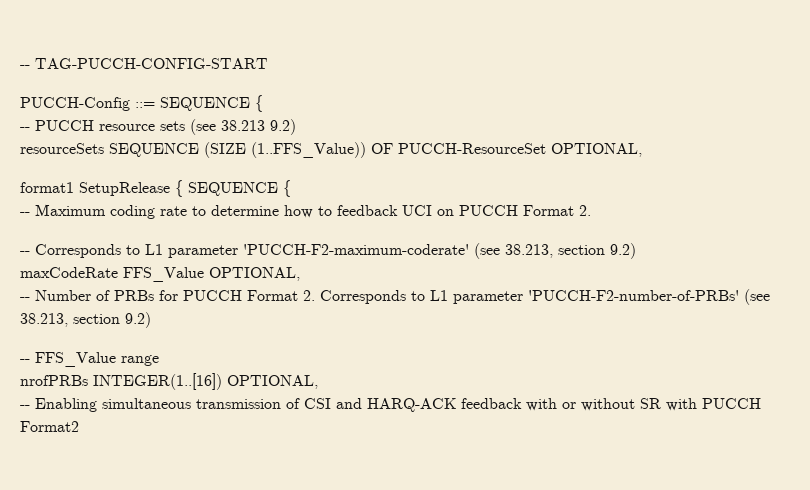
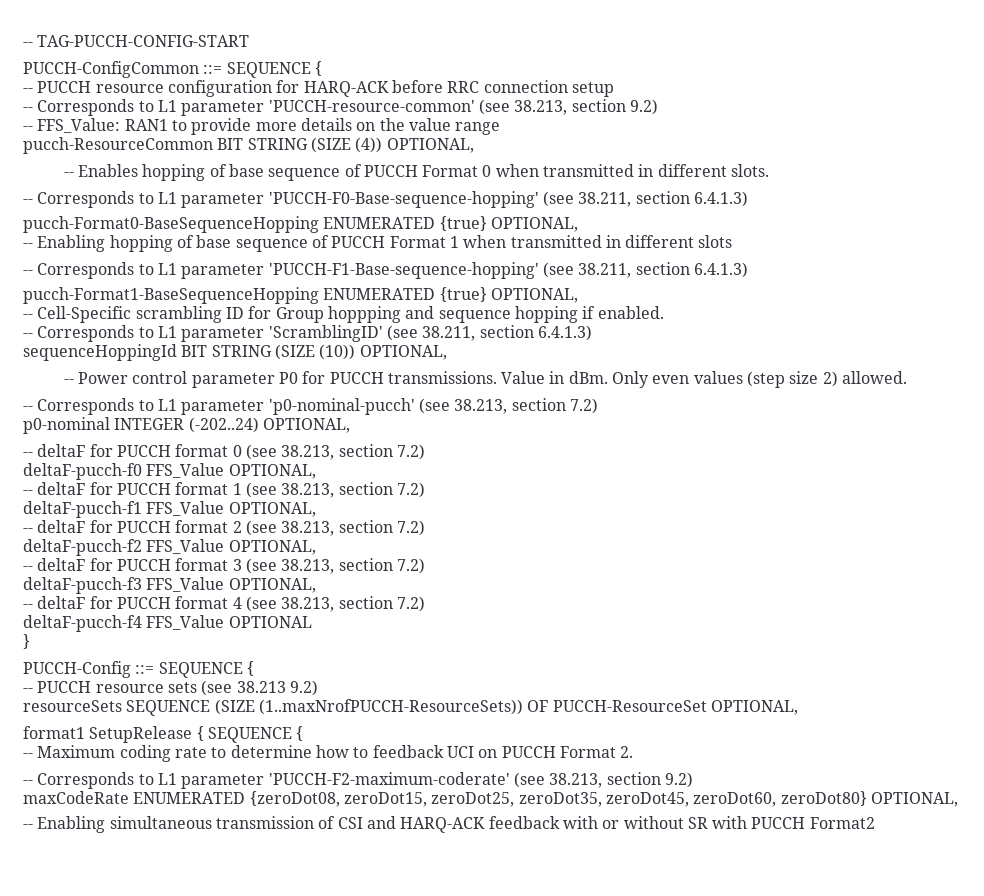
+ PUCCH-ConfigCommon ::= SEQUENCE {
+ -- PUCCH resource configuration for HARQ-ACK before RRC connection setup
+ -- Corresponds to L1 parameter 'PUCCH-resource-common' (see 38.213, section 9.2)
+ -- FFS_Value: RAN1 to provide more details on the value range
+ pucch-ResourceCommon BIT STRING (SIZE (4)) OPTIONAL,
+ -- Enables hopping of base sequence of PUCCH Format 0 when transmitted in different slots.
+ -- Corresponds to L1 parameter 'PUCCH-F0-Base-sequence-hopping' (see 38.211, section 6.4.1.3)
+ pucch-Format0-BaseSequenceHopping ENUMERATED {true} OPTIONAL,
+ -- Enabling hopping of base sequence of PUCCH Format 1 when transmitted in different slots
+ -- Corresponds to L1 parameter 'PUCCH-F1-Base-sequence-hopping' (see 38.211, section 6.4.1.3)
+ pucch-Format1-BaseSequenceHopping ENUMERATED {true} OPTIONAL,
+ -- Cell-Specific scrambling ID for Group hoppping and sequence hopping if enabled.
+ -- Corresponds to L1 parameter 'ScramblingID' (see 38.211, section 6.4.1.3)
+ sequenceHoppingId BIT STRING (SIZE (10)) OPTIONAL,
+ -- Power control parameter P0 for PUCCH transmissions. Value in dBm. Only even values (step size 2) allowed.
+ -- Corresponds to L1 parameter 'p0-nominal-pucch' (see 38.213, section 7.2)
+ p0-nominal INTEGER (-202..24) OPTIONAL,
+ -- deltaF for PUCCH format 0 (see 38.213, section 7.2)
+ deltaF-pucch-f0 FFS_Value OPTIONAL,
+ -- deltaF for PUCCH format 1 (see 38.213, section 7.2)
+ deltaF-pucch-f1 FFS_Value OPTIONAL,
+ -- deltaF for PUCCH format 2 (see 38.213, section 7.2)
+ deltaF-pucch-f2 FFS_Value OPTIONAL,
+ -- deltaF for PUCCH format 3 (see 38.213, section 7.2)
+ deltaF-pucch-f3 FFS_Value OPTIONAL,
+ -- deltaF for PUCCH format 4 (see 38.213, section 7.2)
+ deltaF-pucch-f4 FFS_Value OPTIONAL
+ }
- resourceSets SEQUENCE (SIZE (1..FFS_Value)) OF PUCCH-ResourceSet OPTIONAL,
+ resourceSets SEQUENCE (SIZE (1..maxNrofPUCCH-ResourceSets)) OF PUCCH-ResourceSet OPTIONAL,
- maxCodeRate FFS_Value OPTIONAL,
- -- Number of PRBs for PUCCH Format 2. Corresponds to L1 parameter 'PUCCH-F2-number-of-PRBs' (see 38.213, section 9.2)
- -- FFS_Value range
- nrofPRBs INTEGER(1..[16]) OPTIONAL,
+ maxCodeRate ENUMERATED {zeroDot08, zeroDot15, zeroDot25, zeroDot35, zeroDot45, zeroDot60, zeroDot80} OPTIONAL,

